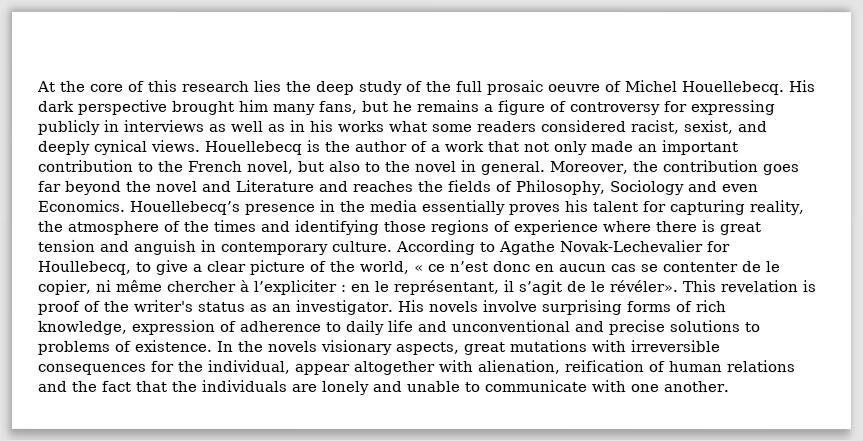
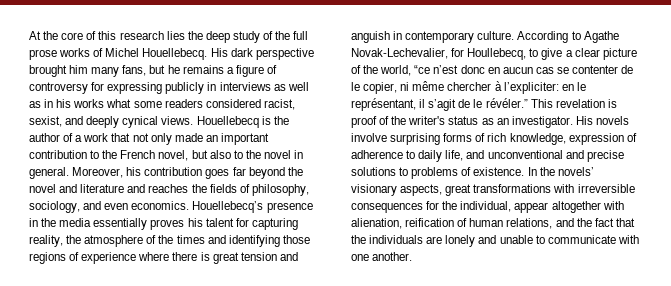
- At the core of this research lies the deep study of the full prosaic oeuvre of Michel Houellebecq.
+ At the core of this research lies the deep study of the full prose works of Michel Houellebecq.
- Moreover, the contribution goes far beyond the novel and Literature and reaches the fields of Philosophy, Sociology and even Economics.
+ Moreover, his contribution goes far beyond the novel and literature and reaches the fields of philosophy, sociology, and even economics.
- According to Agathe Novak-Lechevalier for Houllebecq, to give a clear picture of the world, « ce n’est donc en aucun cas se contenter de le copier, ni même chercher à l’expliciter : en le représentant, il s’agit de le révéler».
+ According to Agathe Novak-Lechevalier, for Houllebecq, to give a clear picture of the world, “ce n’est donc en aucun cas se contenter de le copier, ni même chercher à l’expliciter: en le représentant, il s’agit de le révéler.”
- His novels involve surprising forms of rich knowledge, expression of adherence to daily life and unconventional and precise solutions to problems of existence.
+ His novels involve surprising forms of rich knowledge, expression of adherence to daily life, and unconventional and precise solutions to problems of existence.
- In the novels visionary aspects, great mutations with irreversible consequences for the individual, appear altogether with alienation, reification of human relations and the fact that the individuals are lonely and unable to communicate with one another.
+ In the novels’ visionary aspects, great transformations with irreversible consequences for the individual, appear altogether with alienation, reification of human relations, and the fact that the individuals are lonely and unable to communicate with one another.

